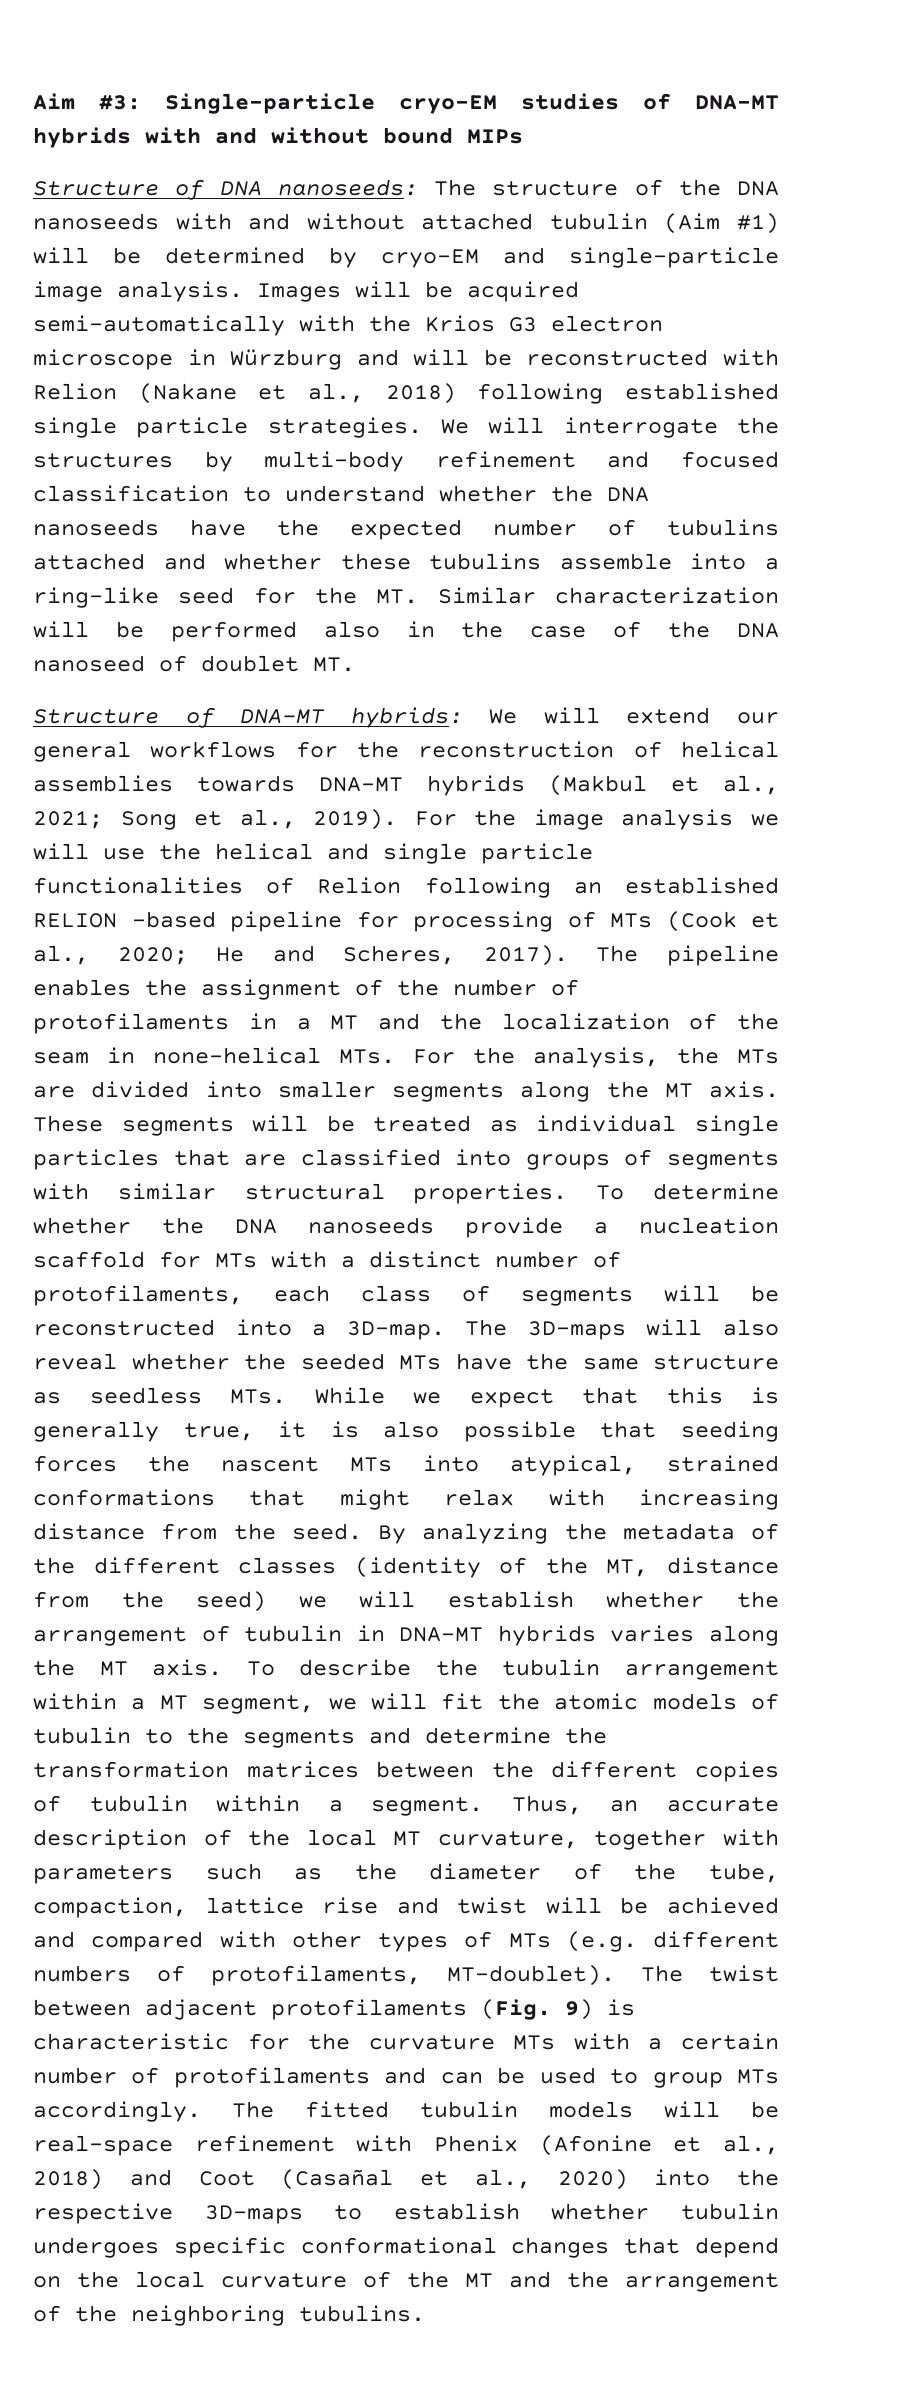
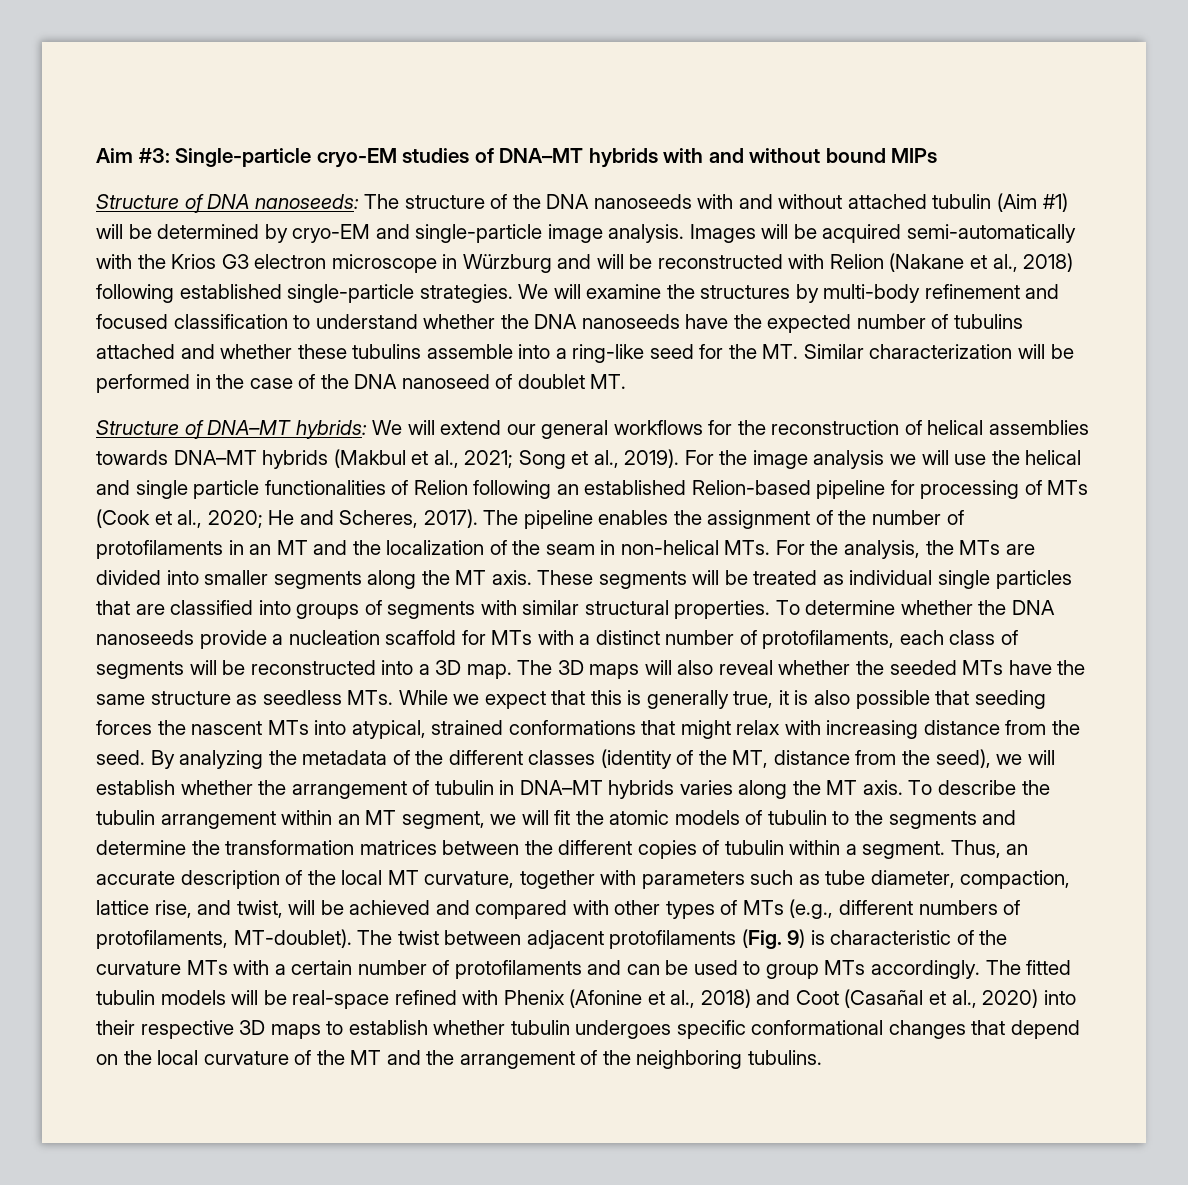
- Images will be acquired semi-automatically with the Krios G3 electron microscope in Würzburg and will be reconstructed with Relion (Nakane et al., 2018) following established single particle strategies.
+ Images will be acquired semi-automatically with the Krios G3 electron microscope in Würzburg and will be reconstructed with Relion (Nakane et al., 2018) following established single-particle strategies.
- We will interrogate the structures by multi-body refinement and focused classification to understand whether the DNA nanoseeds have the expected number of tubulins attached and whether these tubulins assemble into a ring-like seed for the MT. Similar characterization will be performed also in the case of the DNA nanoseed of doublet MT.
+ We will examine the structures by multi-body refinement and focused classification to understand whether the DNA nanoseeds have the expected number of tubulins attached and whether these tubulins assemble into a ring-like seed for the MT. Similar characterization will be performed in the case of the DNA nanoseed of doublet MT.
- For the image analysis we will use the helical and single particle functionalities of Relion following an established RELION -based pipeline for processing of MTs (Cook et al., 2020; He and Scheres, 2017).
+ For the image analysis we will use the helical and single particle functionalities of Relion following an established Relion-based pipeline for processing of MTs (Cook et al., 2020; He and Scheres, 2017).
- The pipeline enables the assignment of the number of protofilaments in a MT and the localization of the seam in none-helical MTs. For the analysis, the MTs are divided into smaller segments along the MT axis.
+ The pipeline enables the assignment of the number of protofilaments in an MT and the localization of the seam in non-helical MTs. For the analysis, the MTs are divided into smaller segments along the MT axis.
- To determine whether the DNA nanoseeds provide a nucleation scaffold for MTs with a distinct number of protofilaments, each class of segments will be reconstructed into a 3D-map. The 3D-maps will also reveal whether the seeded MTs have the same structure as seedless MTs. While we expect that this is generally true, it is also possible that seeding forces the nascent MTs into atypical, strained conformations that might relax with increasing distance from the seed.
+ To determine whether the DNA nanoseeds provide a nucleation scaffold for MTs with a distinct number of protofilaments, each class of segments will be reconstructed into a 3D map. The 3D maps will also reveal whether the seeded MTs have the same structure as seedless MTs. While we expect that this is generally true, it is also possible that seeding forces the nascent MTs into atypical, strained conformations that might relax with increasing distance from the seed.
- By analyzing the metadata of the different classes (identity of the MT, distance from the seed) we will establish whether the arrangement of tubulin in DNA–MT hybrids varies along the MT axis.
+ By analyzing the metadata of the different classes (identity of the MT, distance from the seed), we will establish whether the arrangement of tubulin in DNA–MT hybrids varies along the MT axis.
- To describe the tubulin arrangement within a MT segment, we will fit the atomic models of tubulin to the segments and determine the transformation matrices between the different copies of tubulin within a segment.
+ To describe the tubulin arrangement within an MT segment, we will fit the atomic models of tubulin to the segments and determine the transformation matrices between the different copies of tubulin within a segment.
- Thus, an accurate description of the local MT curvature, together with parameters such as the diameter of the tube, compaction, lattice rise and twist will be achieved and compared with other types of MTs (e.g. different numbers of protofilaments, MT-doublet).
+ Thus, an accurate description of the local MT curvature, together with parameters such as tube diameter, compaction, lattice rise, and twist, will be achieved and compared with other types of MTs (e.g., different numbers of protofilaments, MT-doublet).
- The twist between adjacent protofilaments (Fig. 9) is characteristic for the curvature MTs with a certain number of protofilaments and can be used to group MTs accordingly.
+ The twist between adjacent protofilaments (Fig. 9) is characteristic of the curvature MTs with a certain number of protofilaments and can be used to group MTs accordingly.
- The fitted tubulin models will be real-space refinement with Phenix (Afonine et al., 2018) and Coot (Casañal et al., 2020) into the respective 3D-maps to establish whether tubulin undergoes specific conformational changes that depend on the local curvature of the MT and the arrangement of the neighboring tubulins.
+ The fitted tubulin models will be real-space refined with Phenix (Afonine et al., 2018) and Coot (Casañal et al., 2020) into their respective 3D maps to establish whether tubulin undergoes specific conformational changes that depend on the local curvature of the MT and the arrangement of the neighboring tubulins.

